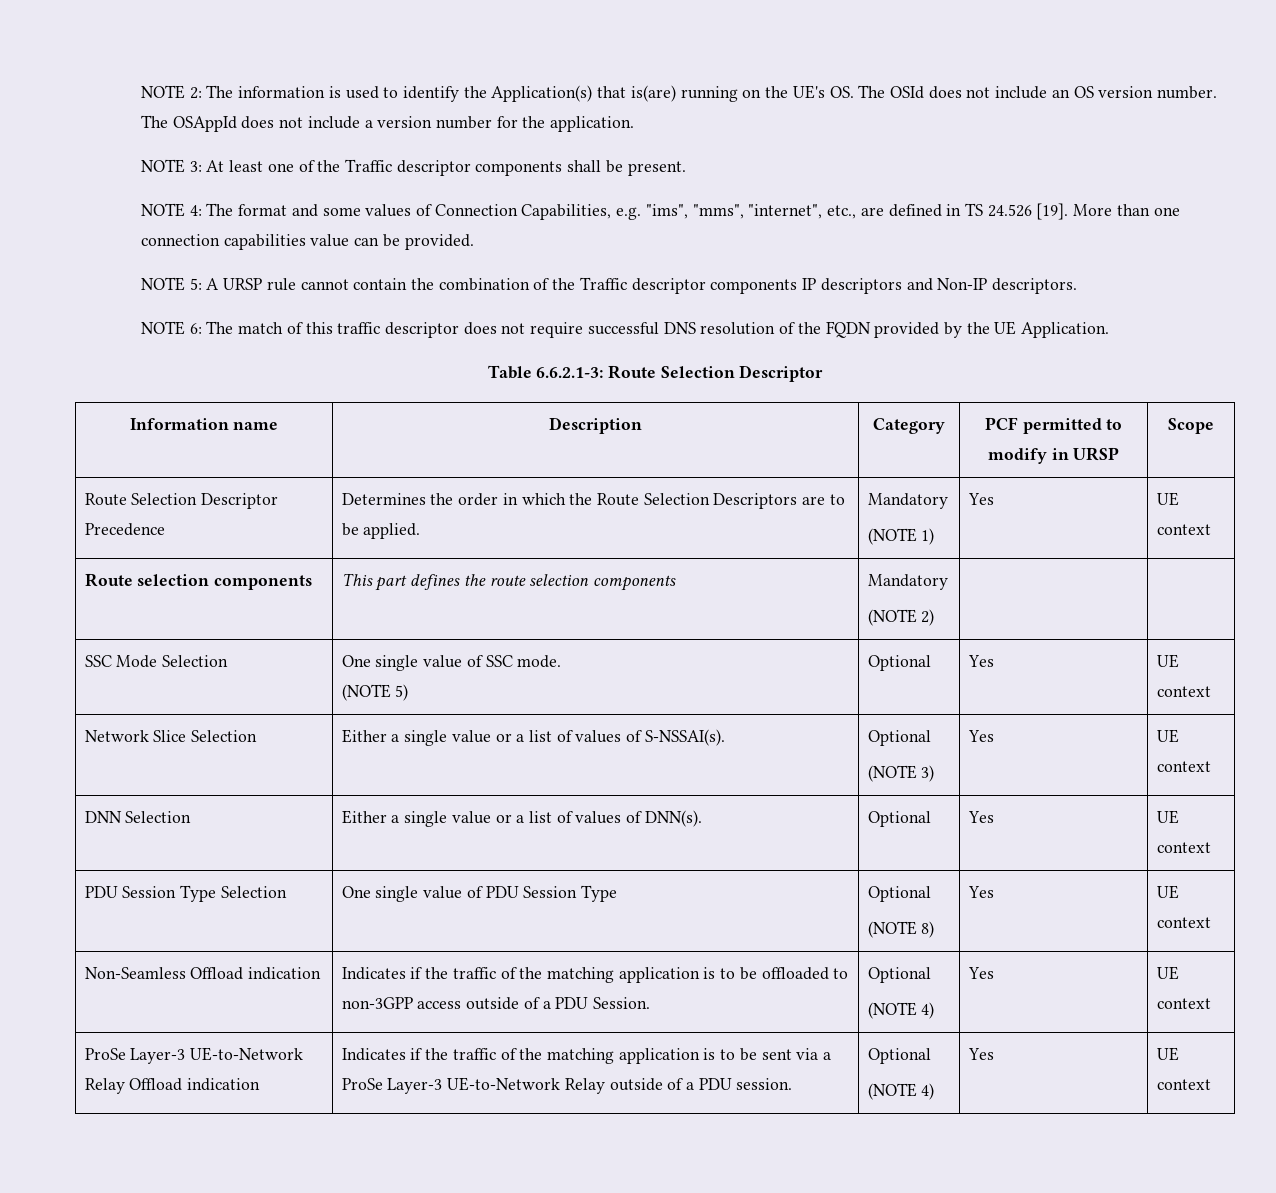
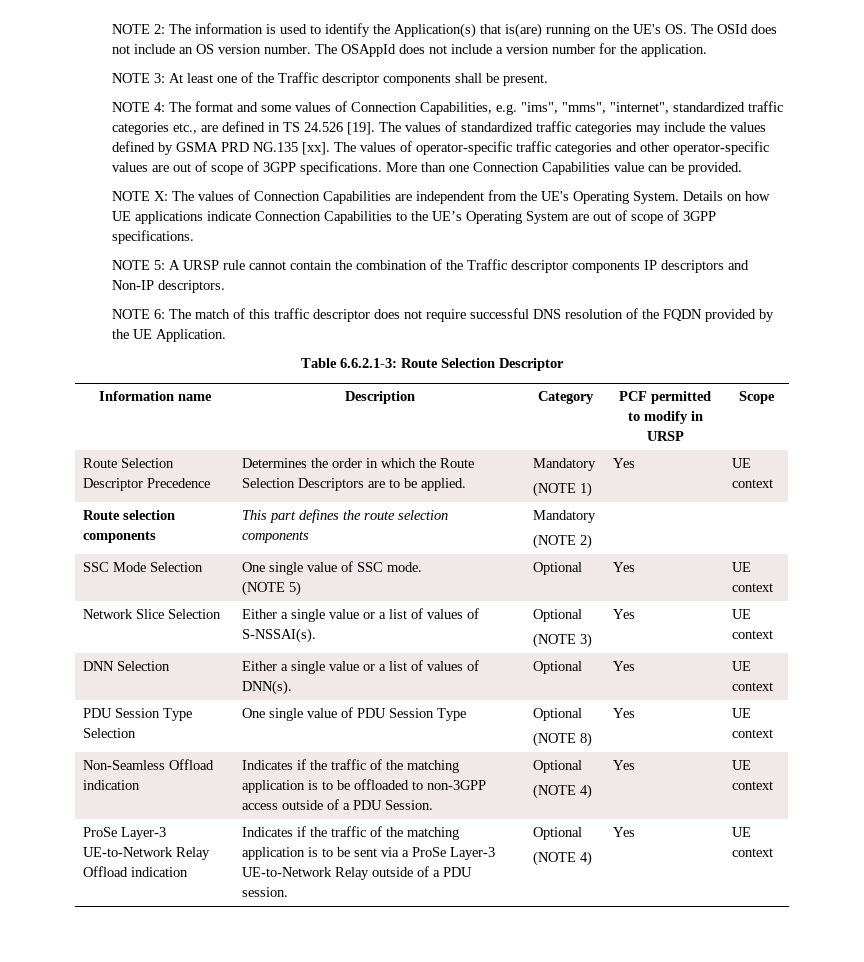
- NOTE 4: The format and some values of Connection Capabilities, e.g. "ims", "mms", "internet", etc., are defined in TS 24.526 [19].
+ NOTE 4: The format and some values of Connection Capabilities, e.g. "ims", "mms", "internet", standardized traffic categories etc., are defined in TS 24.526 [19].
+ The values of standardized traffic categories may include the values defined by GSMA PRD NG.135 [xx]. The values of operator-specific traffic categories and other operator-specific values are out of scope of 3GPP specifications.
- More than one connection capabilities value can be provided.
+ More than one Connection Capabilities value can be provided.
+ NOTE X: The values of Connection Capabilities are independent from the UE's Operating System. Details on how UE applications indicate Connection Capabilities to the UE’s Operating System are out of scope of 3GPP specifications.

